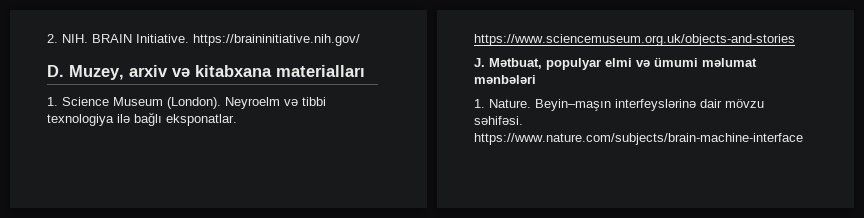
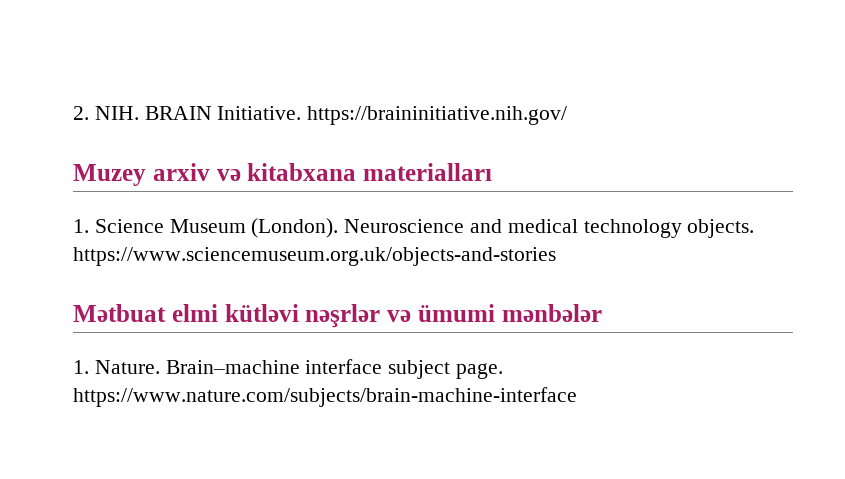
- D. Muzey, arxiv və kitabxana materialları
+ Muzey arxiv və kitabxana materialları
- Neyroelm və tibbi texnologiya ilə bağlı eksponatlar. https://www.sciencemuseum.org.uk/objects-and-stories
- J. Mətbuat, populyar elmi və ümumi məlumat mənbələri
- 1. Nature. Beyin–maşın interfeyslərinə dair mövzu səhifəsi. https://www.nature.com/subjects/brain-machine-interface
+ Neuroscience and medical technology objects. https://www.sciencemuseum.org.uk/objects-and-stories
+ Mətbuat elmi kütləvi nəşrlər və ümumi mənbələr
+ 1. Nature. Brain–machine interface subject page. https://www.nature.com/subjects/brain-machine-interface

